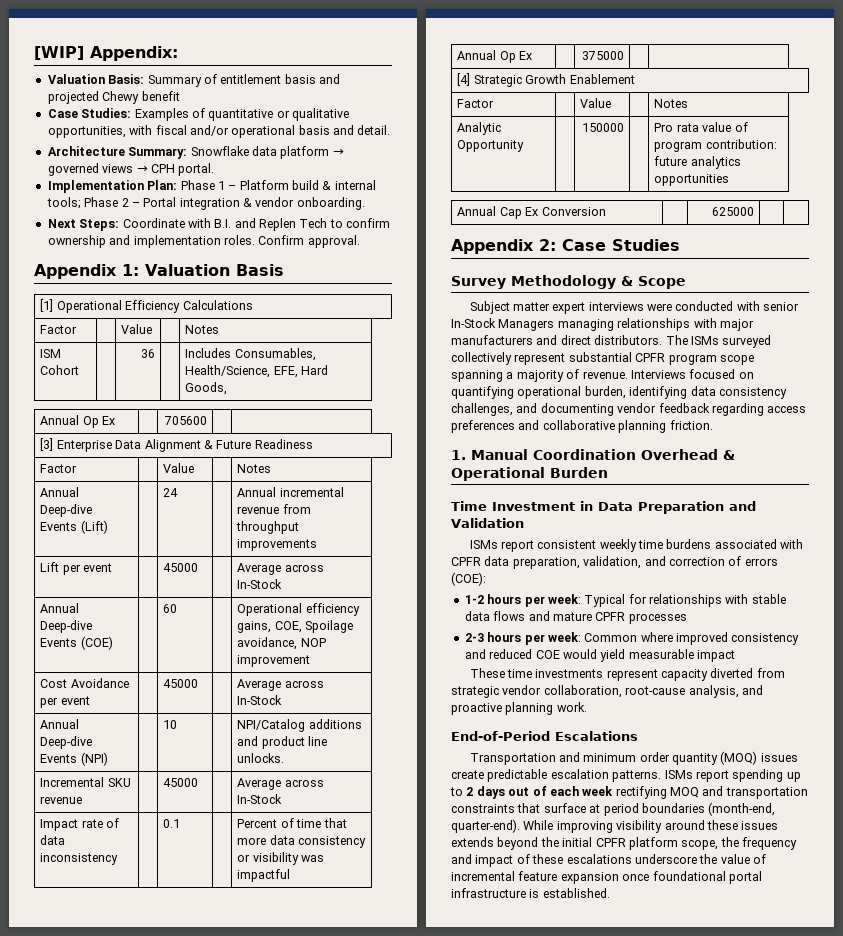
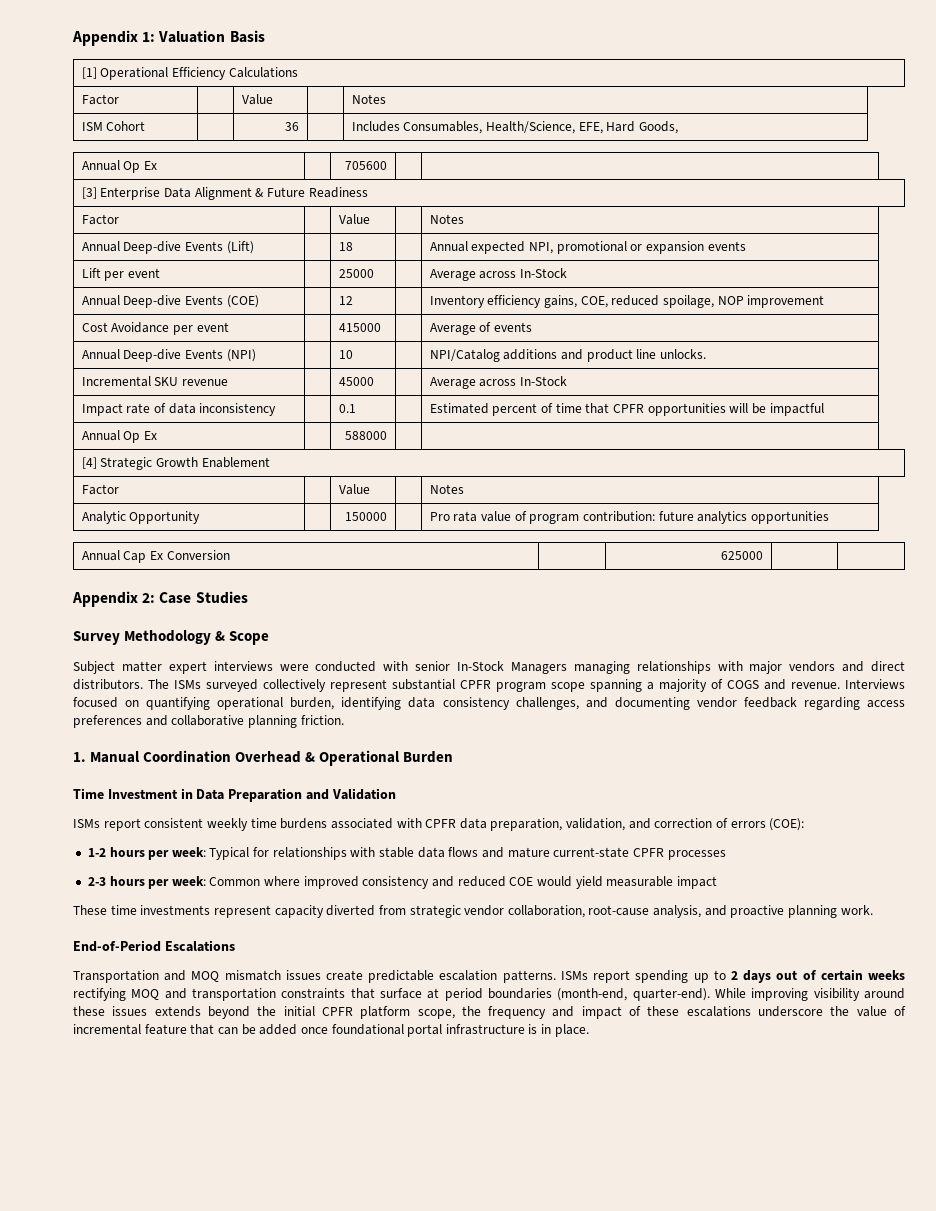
- [WIP] Appendix:
- Valuation Basis: Summary of entitlement basis and projected Chewy benefit
- Case Studies: Examples of quantitative or qualitative opportunities, with fiscal and/or operational basis and detail.
- Architecture Summary: Snowflake data platform → governed views → CPH portal.
- Implementation Plan: Phase 1 – Platform build & internal tools; Phase 2 – Portal integration & vendor onboarding.
- Next Steps: Coordinate with B.I. and Replen Tech to confirm ownership and implementation roles. Confirm approval.
- Annual Deep-dive Events (Lift) | | 24 | | Annual incremental revenue from throughput improvements
+ Annual Deep-dive Events (Lift) | | 18 | | Annual expected NPI, promotional or expansion events
- Lift per event | | 45000 | | Average across In-Stock
+ Lift per event | | 25000 | | Average across In-Stock
- Annual Deep-dive Events (COE) | | 60 | | Operational efficiency gains, COE, Spoilage avoidance, NOP improvement
+ Annual Deep-dive Events (COE) | | 12 | | Inventory efficiency gains, COE, reduced spoilage, NOP improvement
- Cost Avoidance per event | | 45000 | | Average across In-Stock
+ Cost Avoidance per event | | 415000 | | Average of events
- Impact rate of data inconsistency | | 0.1 | | Percent of time that more data consistency or visibility was impactful
+ Impact rate of data inconsistency | | 0.1 | | Estimated percent of time that CPFR opportunities will be impactful
- Annual Op Ex | | 375000 | |
+ Annual Op Ex | | 588000 | |
- Subject matter expert interviews were conducted with senior In-Stock Managers managing relationships with major manufacturers and direct distributors.
+ Subject matter expert interviews were conducted with senior In-Stock Managers managing relationships with major vendors and direct distributors.
- The ISMs surveyed collectively represent substantial CPFR program scope spanning a majority of revenue.
+ The ISMs surveyed collectively represent substantial CPFR program scope spanning a majority of COGS and revenue.
- 1-2 hours per week: Typical for relationships with stable data flows and mature CPFR processes
+ 1-2 hours per week: Typical for relationships with stable data flows and mature current-state CPFR processes
- Transportation and minimum order quantity (MOQ) issues create predictable escalation patterns.
+ Transportation and MOQ mismatch issues create predictable escalation patterns.
- ISMs report spending up to 2 days out of each week rectifying MOQ and transportation constraints that surface at period boundaries (month-end, quarter-end).
+ ISMs report spending up to 2 days out of certain weeks rectifying MOQ and transportation constraints that surface at period boundaries (month-end, quarter-end).
- While improving visibility around these issues extends beyond the initial CPFR platform scope, the frequency and impact of these escalations underscore the value of incremental feature expansion once foundational portal infrastructure is established.
+ While improving visibility around these issues extends beyond the initial CPFR platform scope, the frequency and impact of these escalations underscore the value of incremental feature that can be added once foundational portal infrastructure is in place.

